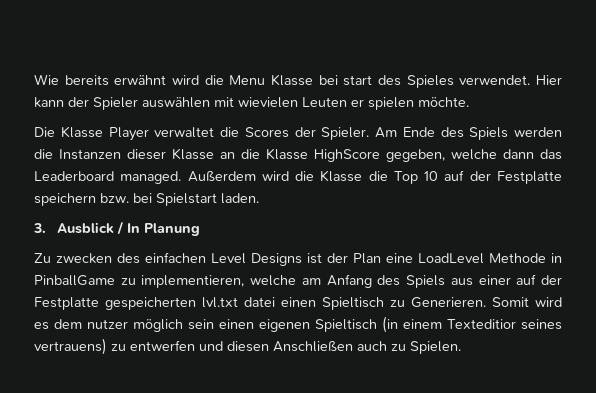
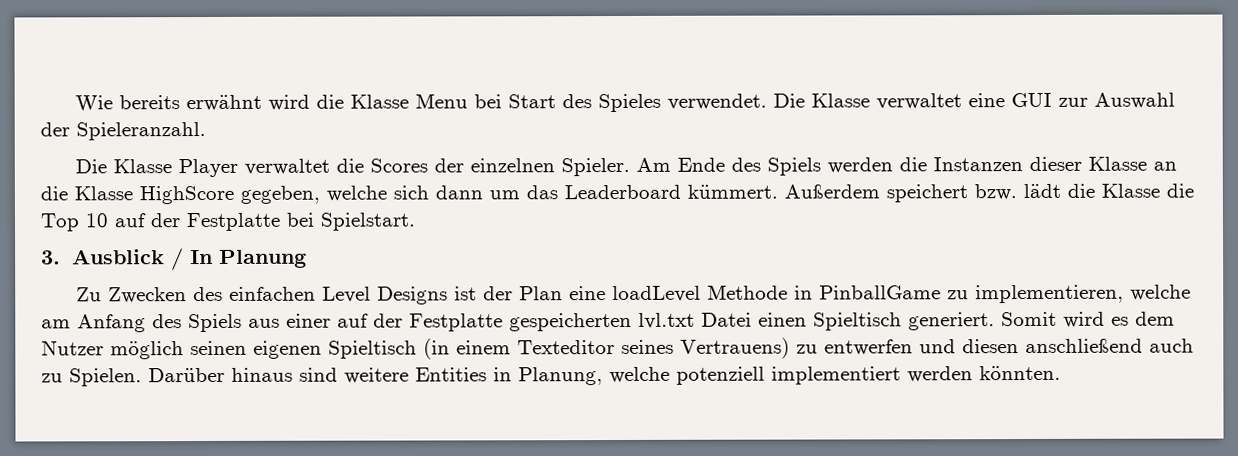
- Wie bereits erwähnt wird die Menu Klasse bei start des Spieles verwendet. Hier kann der Spieler auswählen mit wievielen Leuten er spielen möchte.
+ Wie bereits erwähnt wird die Klasse Menu bei Start des Spieles verwendet. Die Klasse verwaltet eine GUI zur Auswahl der Spieleranzahl.
- Die Klasse Player verwaltet die Scores der Spieler.
+ Die Klasse Player verwaltet die Scores der einzelnen Spieler.
- Am Ende des Spiels werden die Instanzen dieser Klasse an die Klasse HighScore gegeben, welche dann das Leaderboard managed. Außerdem wird die Klasse die Top 10 auf der Festplatte speichern bzw. bei Spielstart laden.
+ Am Ende des Spiels werden die Instanzen dieser Klasse an die Klasse HighScore gegeben, welche sich dann um das Leaderboard kümmert. Außerdem speichert bzw. lädt die Klasse die Top 10 auf der Festplatte bei Spielstart.
- Zu zwecken des einfachen Level Designs ist der Plan eine LoadLevel Methode in PinballGame zu implementieren, welche am Anfang des Spiels aus einer auf der Festplatte gespeicherten lvl.txt datei einen Spieltisch zu Generieren.
+ Zu Zwecken des einfachen Level Designs ist der Plan eine loadLevel Methode in PinballGame zu implementieren, welche am Anfang des Spiels aus einer auf der Festplatte gespeicherten lvl.txt Datei einen Spieltisch generiert.
- Somit wird es dem nutzer möglich sein einen eigenen Spieltisch (in einem Texteditior seines vertrauens) zu entwerfen und diesen Anschließen auch zu Spielen.
+ Somit wird es dem Nutzer möglich seinen eigenen Spieltisch (in einem Texteditor seines Vertrauens) zu entwerfen und diesen anschließend auch zu Spielen.
+ Darüber hinaus sind weitere Entities in Planung, welche potenziell implementiert werden könnten.

